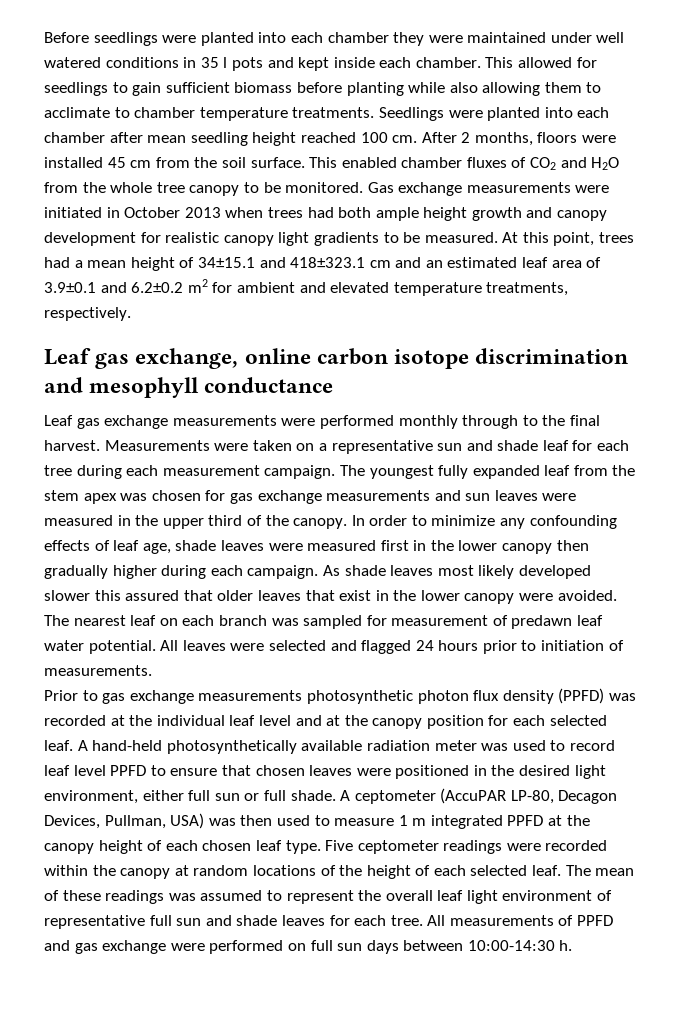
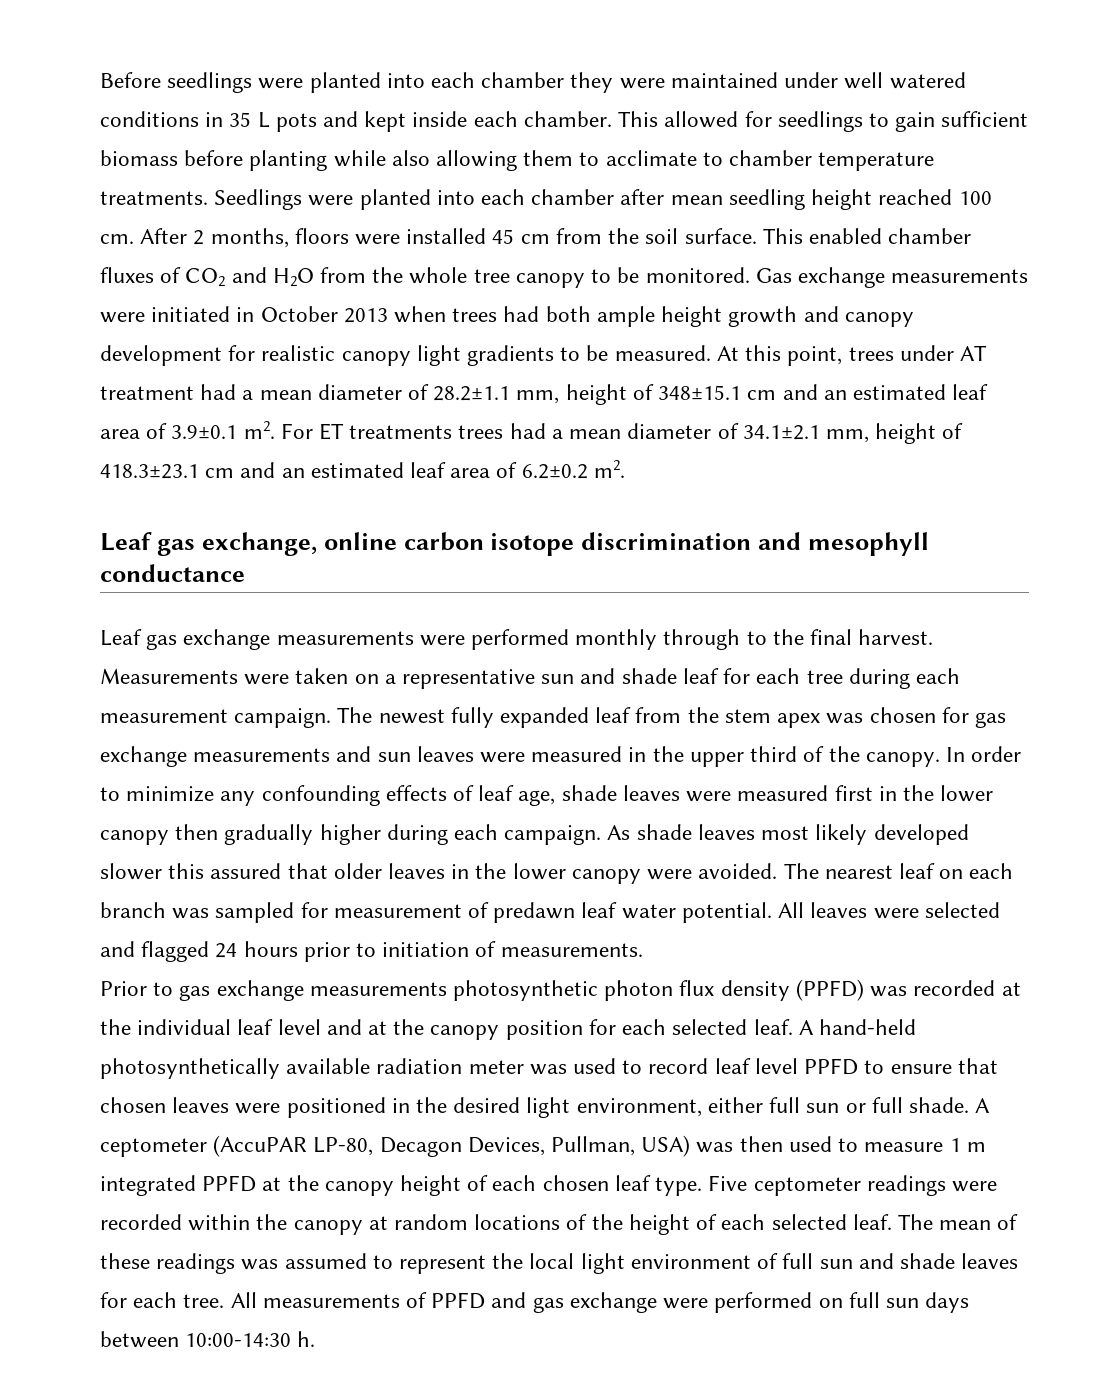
- Before seedlings were planted into each chamber they were maintained under well watered conditions in 35 l pots and kept inside each chamber.
+ Before seedlings were planted into each chamber they were maintained under well watered conditions in 35 L pots and kept inside each chamber.
- At this point, trees had a mean height of 34±15.1 and 418±323.1 cm and an estimated leaf area of 3.9±0.1 and 6.2±0.2 m2 for ambient and elevated temperature treatments, respectively.
+ At this point, trees under AT treatment had a mean diameter of 28.2±1.1 mm, height of 348±15.1 cm and an estimated leaf area of 3.9±0.1 m2. For ET treatments trees had a mean diameter of 34.1±2.1 mm, height of 418.3±23.1 cm and an estimated leaf area of 6.2±0.2 m2.
- The youngest fully expanded leaf from the stem apex was chosen for gas exchange measurements and sun leaves were measured in the upper third of the canopy.
+ The newest fully expanded leaf from the stem apex was chosen for gas exchange measurements and sun leaves were measured in the upper third of the canopy.
- As shade leaves most likely developed slower this assured that older leaves that exist in the lower canopy were avoided.
+ As shade leaves most likely developed slower this assured that older leaves in the lower canopy were avoided.
- The mean of these readings was assumed to represent the overall leaf light environment of representative full sun and shade leaves for each tree.
+ The mean of these readings was assumed to represent the local light environment of full sun and shade leaves for each tree.

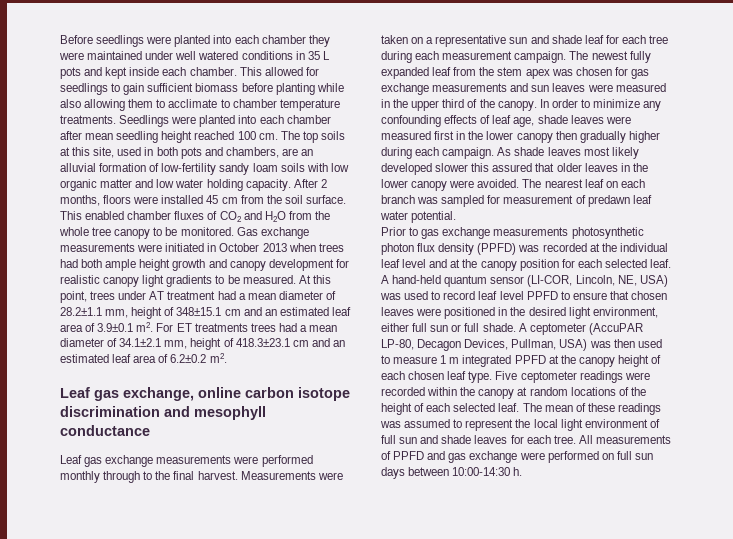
+ The top soils at this site, used in both pots and chambers, are an alluvial formation of low-fertility sandy loam soils with low organic matter and low water holding capacity.
- All leaves were selected and flagged 24 hours prior to initiation of measurements.
- A hand-held photosynthetically available radiation meter was used to record leaf level PPFD to ensure that chosen leaves were positioned in the desired light environment, either full sun or full shade.
+ A hand-held quantum sensor (LI-COR, Lincoln, NE, USA) was used to record leaf level PPFD to ensure that chosen leaves were positioned in the desired light environment, either full sun or full shade.

